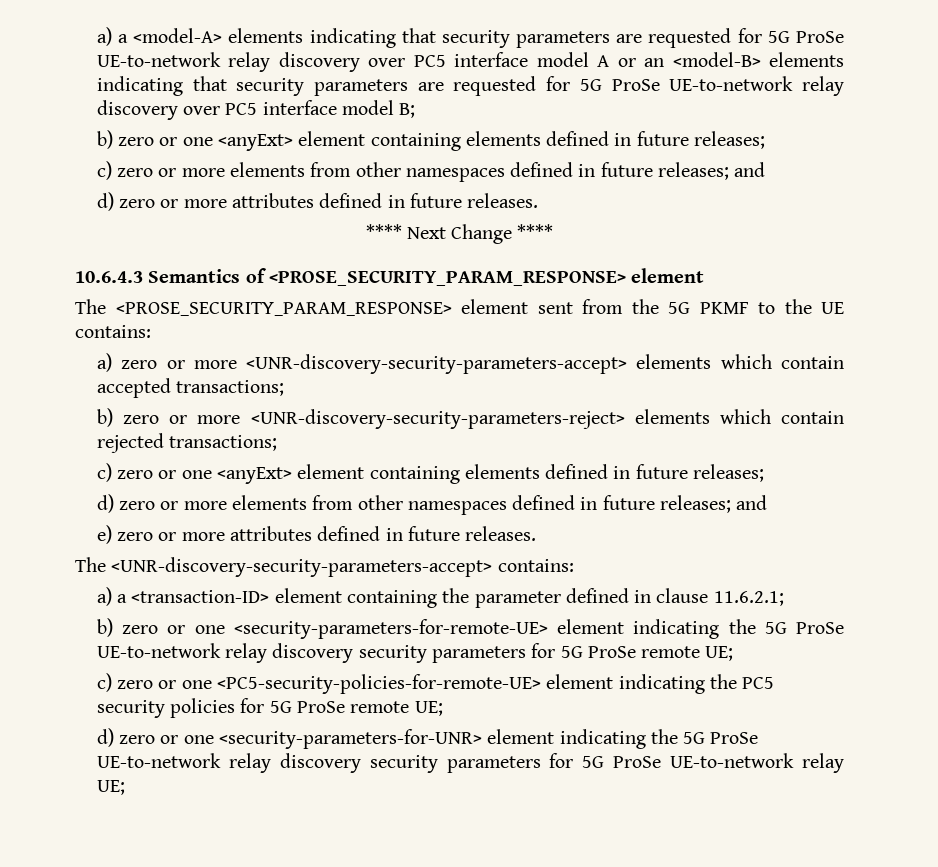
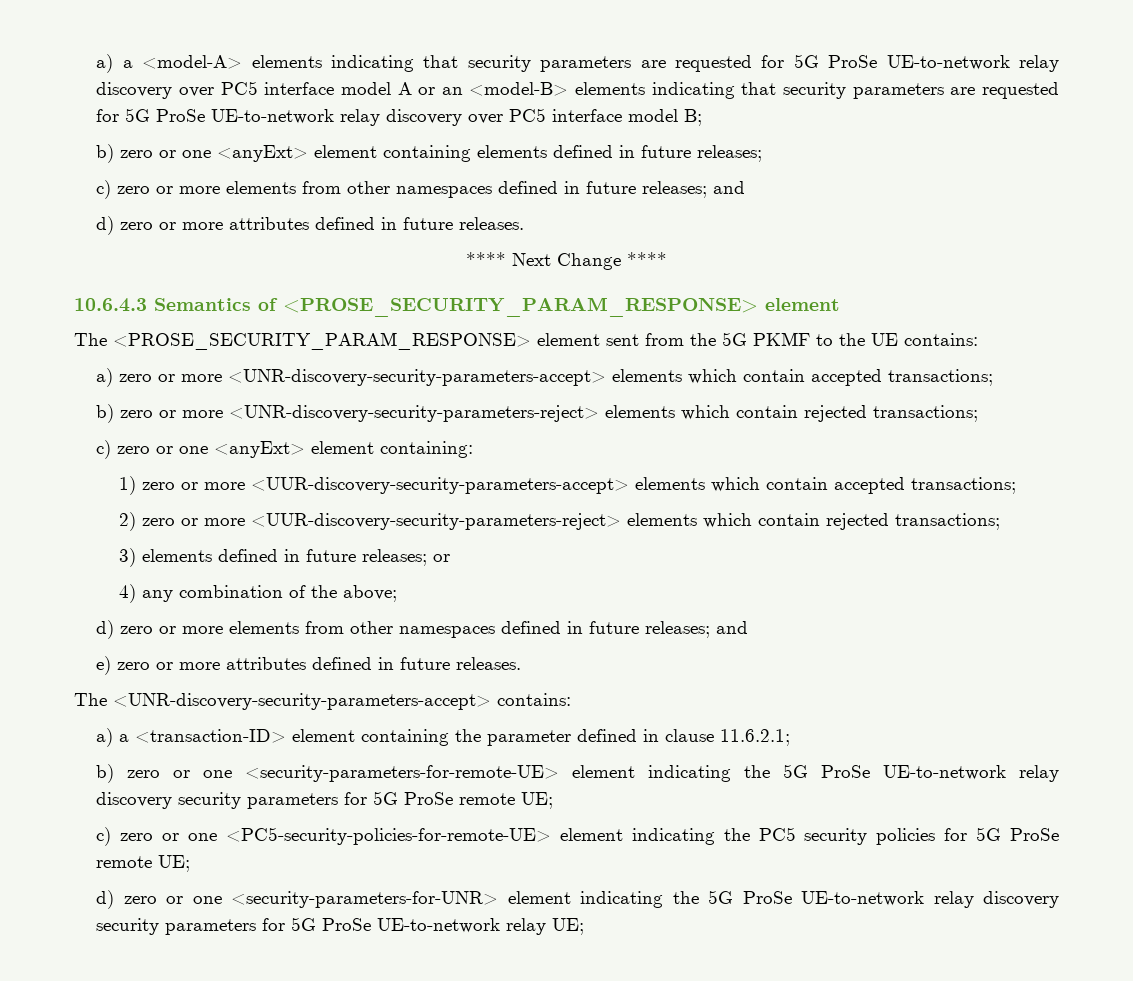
- c) zero or one <anyExt> element containing elements defined in future releases;
+ c) zero or one <anyExt> element containing:
+ 1) zero or more <UUR-discovery-security-parameters-accept> elements which contain accepted transactions;
+ 2) zero or more <UUR-discovery-security-parameters-reject> elements which contain rejected transactions;
+ 3) elements defined in future releases; or
+ 4) any combination of the above;

